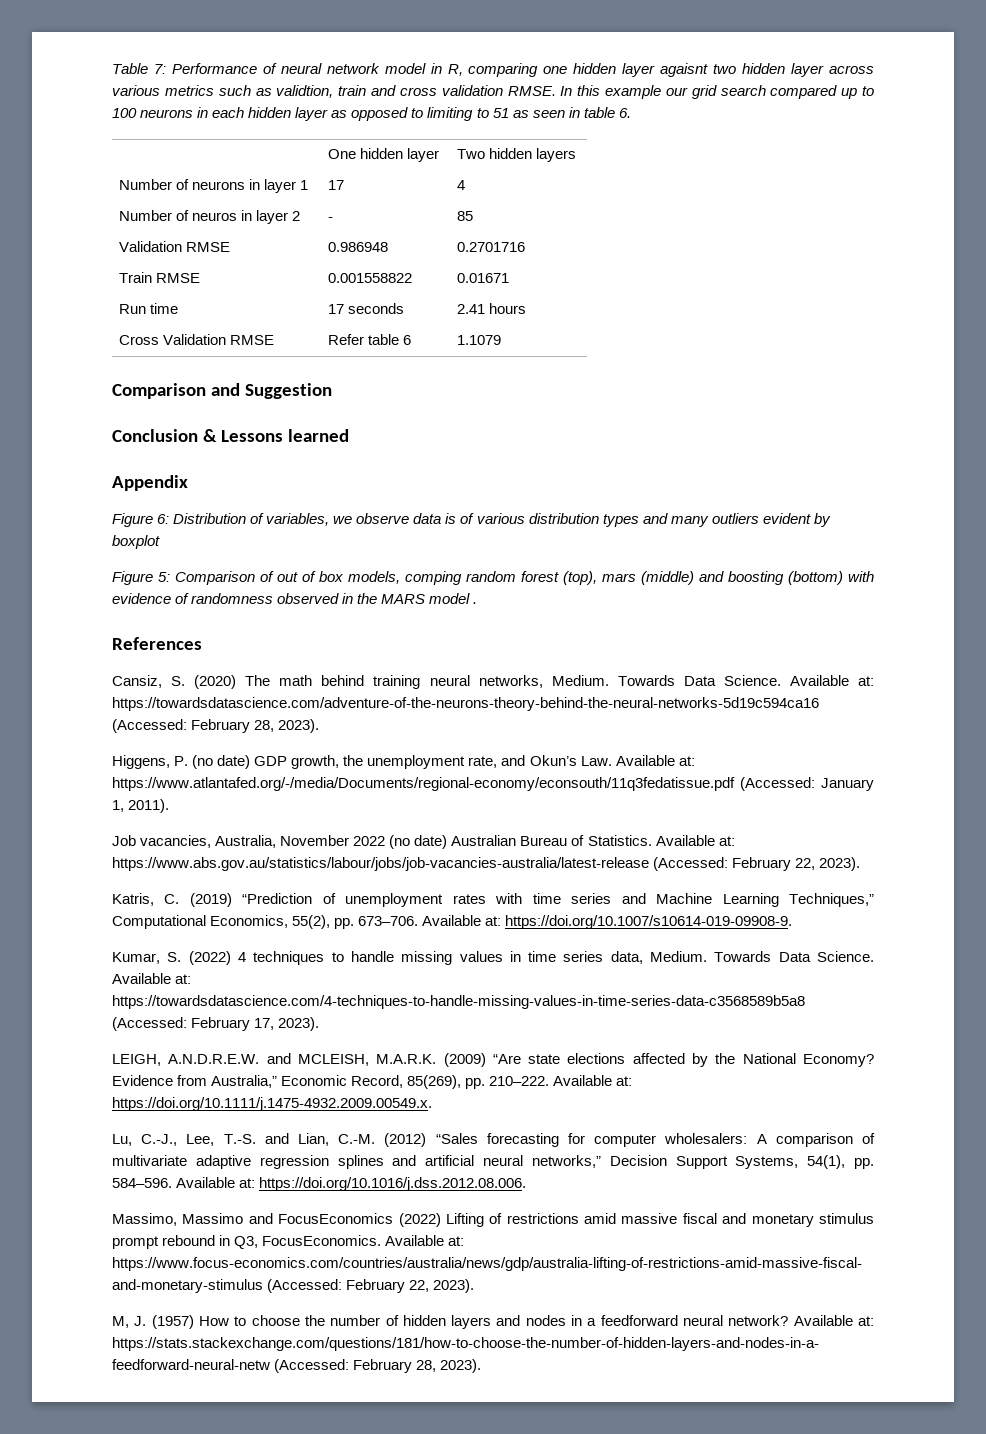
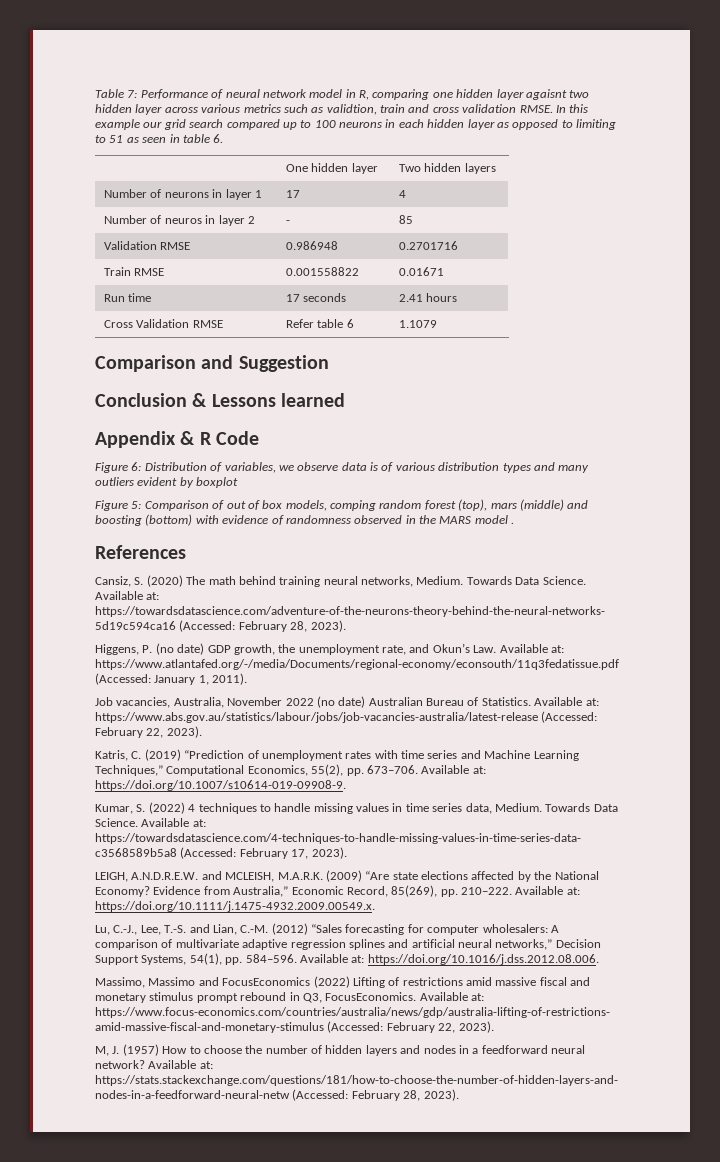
- Appendix
+ Appendix & R Code

